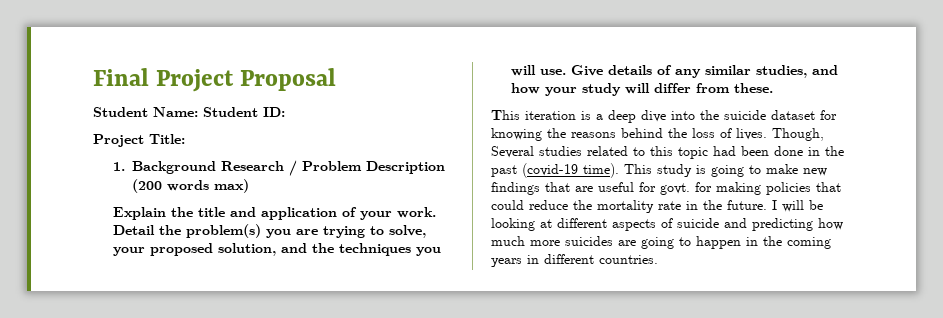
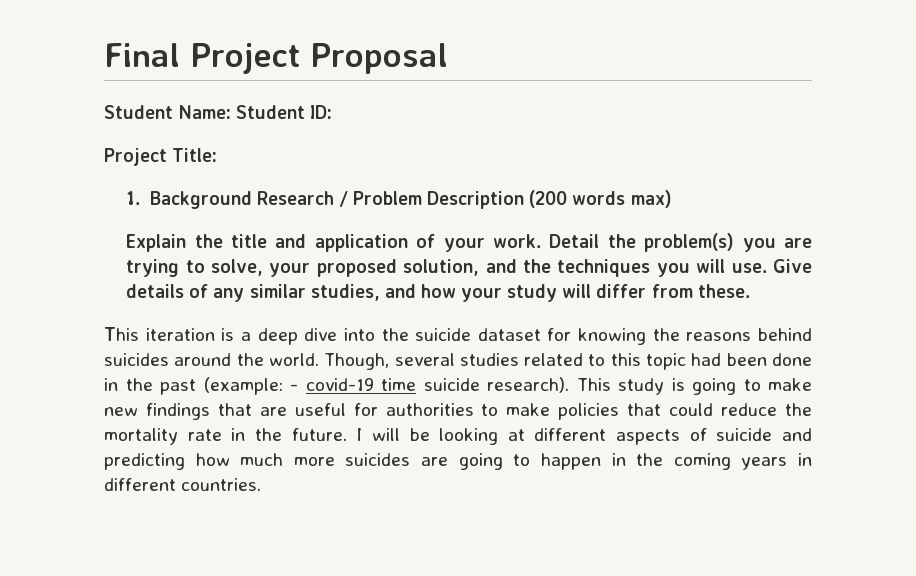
- This iteration is a deep dive into the suicide dataset for knowing the reasons behind the loss of lives. Though, Several studies related to this topic had been done in the past (covid-19 time).
+ This iteration is a deep dive into the suicide dataset for knowing the reasons behind suicides around the world. Though, several studies related to this topic had been done in the past (example: - covid-19 time suicide research).
- This study is going to make new findings that are useful for govt. for making policies that could reduce the mortality rate in the future.
+ This study is going to make new findings that are useful for authorities to make policies that could reduce the mortality rate in the future.

